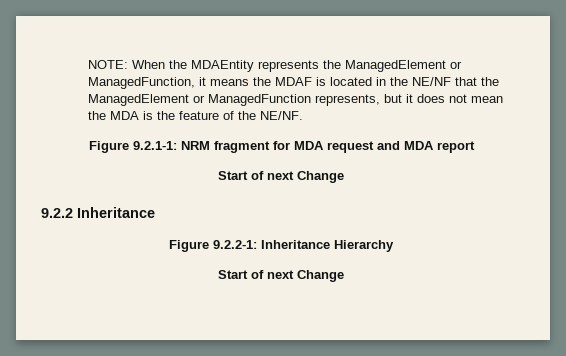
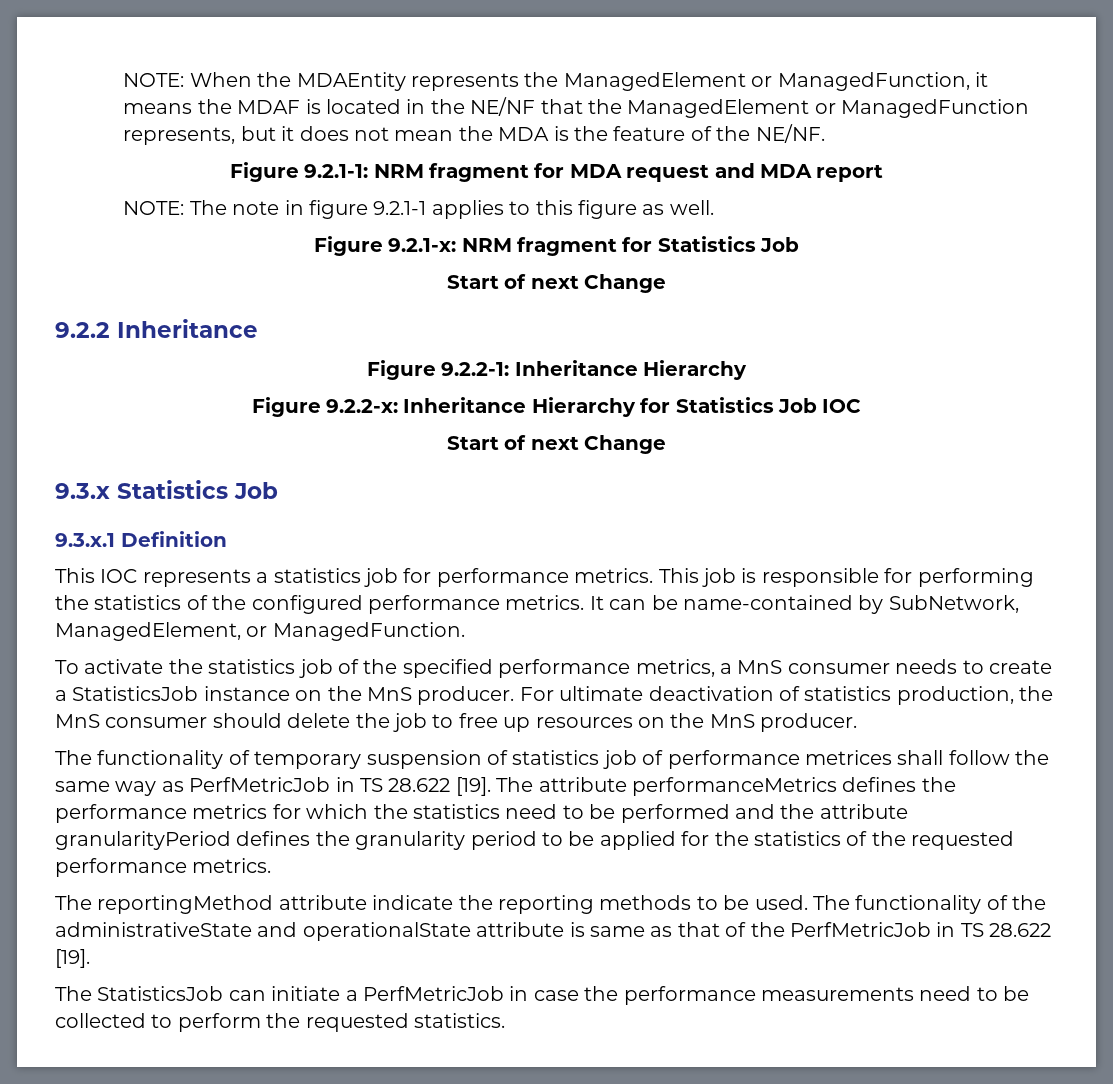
+ NOTE: The note in figure 9.2.1-1 applies to this figure as well.
+ Figure 9.2.1-x: NRM fragment for Statistics Job
  Figure 9.2.2-1: Inheritance Hierarchy
+ Figure 9.2.2-x: Inheritance Hierarchy for Statistics Job IOC
  Start of next Change
+ 9.3.x Statistics Job
+ 9.3.x.1 Definition
+ This IOC represents a statistics job for performance metrics. This job is responsible for performing the statistics of the configured performance metrics. It can be name-contained by SubNetwork, ManagedElement, or ManagedFunction.
+ To activate the statistics job of the specified performance metrics, a MnS consumer needs to create a StatisticsJob instance on the MnS producer. For ultimate deactivation of statistics production, the MnS consumer should delete the job to free up resources on the MnS producer.
+ The functionality of temporary suspension of statistics job of performance metrices shall follow the same way as PerfMetricJob in TS 28.622 [19]. The attribute performanceMetrics defines the performance metrics for which the statistics need to be performed and the attribute granularityPeriod defines the granularity period to be applied for the statistics of the requested performance metrics.
+ The reportingMethod attribute indicate the reporting methods to be used. The functionality of the administrativeState and operationalState attribute is same as that of the PerfMetricJob in TS 28.622 [19].
+ The StatisticsJob can initiate a PerfMetricJob in case the performance measurements need to be collected to perform the requested statistics.

